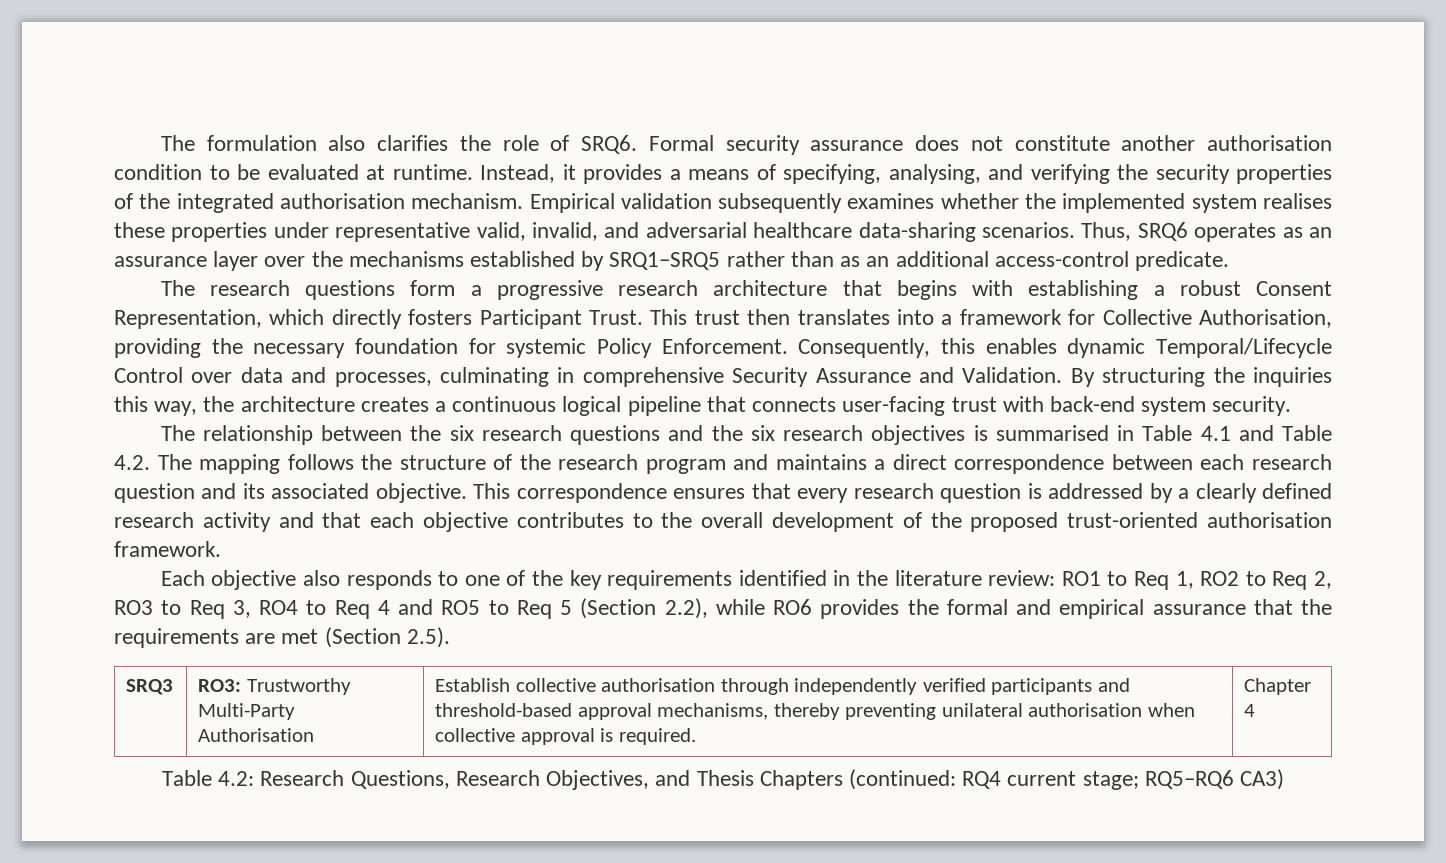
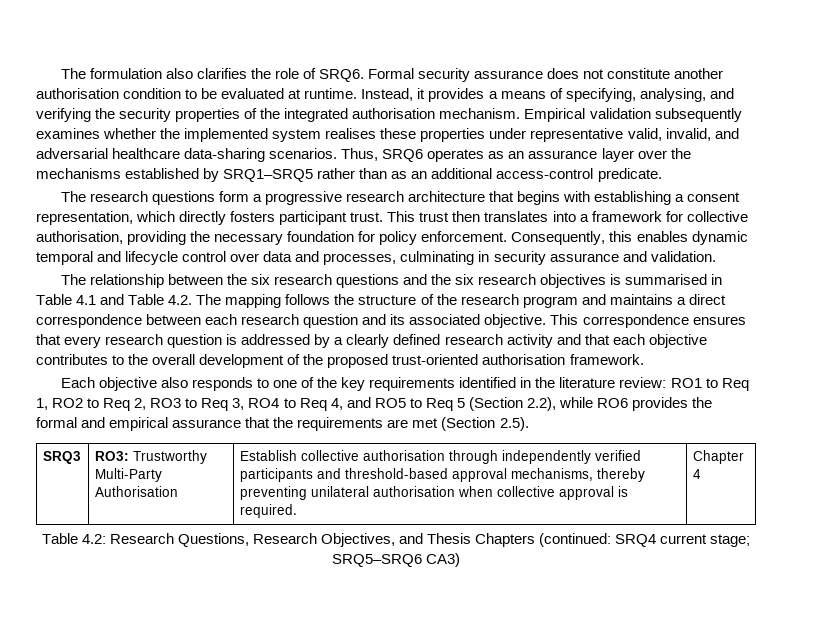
- The research questions form a progressive research architecture that begins with establishing a robust Consent Representation, which directly fosters Participant Trust.
+ The research questions form a progressive research architecture that begins with establishing a consent representation, which directly fosters participant trust.
- This trust then translates into a framework for Collective Authorisation, providing the necessary foundation for systemic Policy Enforcement.
+ This trust then translates into a framework for collective authorisation, providing the necessary foundation for policy enforcement.
- Consequently, this enables dynamic Temporal/Lifecycle Control over data and processes, culminating in comprehensive Security Assurance and Validation. By structuring the inquiries this way, the architecture creates a continuous logical pipeline that connects user-facing trust with back-end system security.
+ Consequently, this enables dynamic temporal and lifecycle control over data and processes, culminating in security assurance and validation.
- Each objective also responds to one of the key requirements identified in the literature review: RO1 to Req 1, RO2 to Req 2, RO3 to Req 3, RO4 to Req 4 and RO5 to Req 5 (Section 2.2), while RO6 provides the formal and empirical assurance that the requirements are met (Section 2.5).
+ Each objective also responds to one of the key requirements identified in the literature review: RO1 to Req 1, RO2 to Req 2, RO3 to Req 3, RO4 to Req 4, and RO5 to Req 5 (Section 2.2), while RO6 provides the formal and empirical assurance that the requirements are met (Section 2.5).
- Table 4.2: Research Questions, Research Objectives, and Thesis Chapters (continued: RQ4 current stage; RQ5–RQ6 CA3)
+ Table 4.2: Research Questions, Research Objectives, and Thesis Chapters (continued: SRQ4 current stage; SRQ5–SRQ6 CA3)

